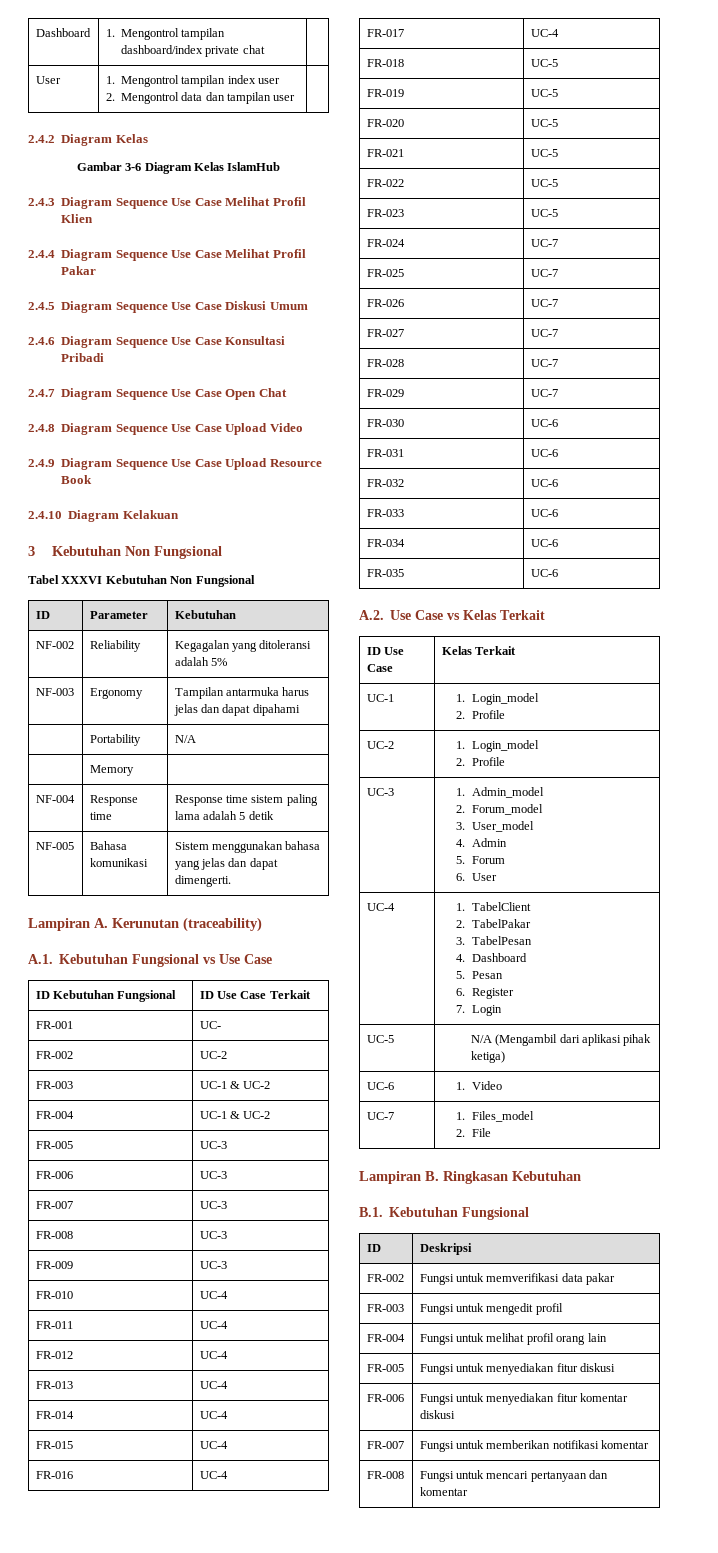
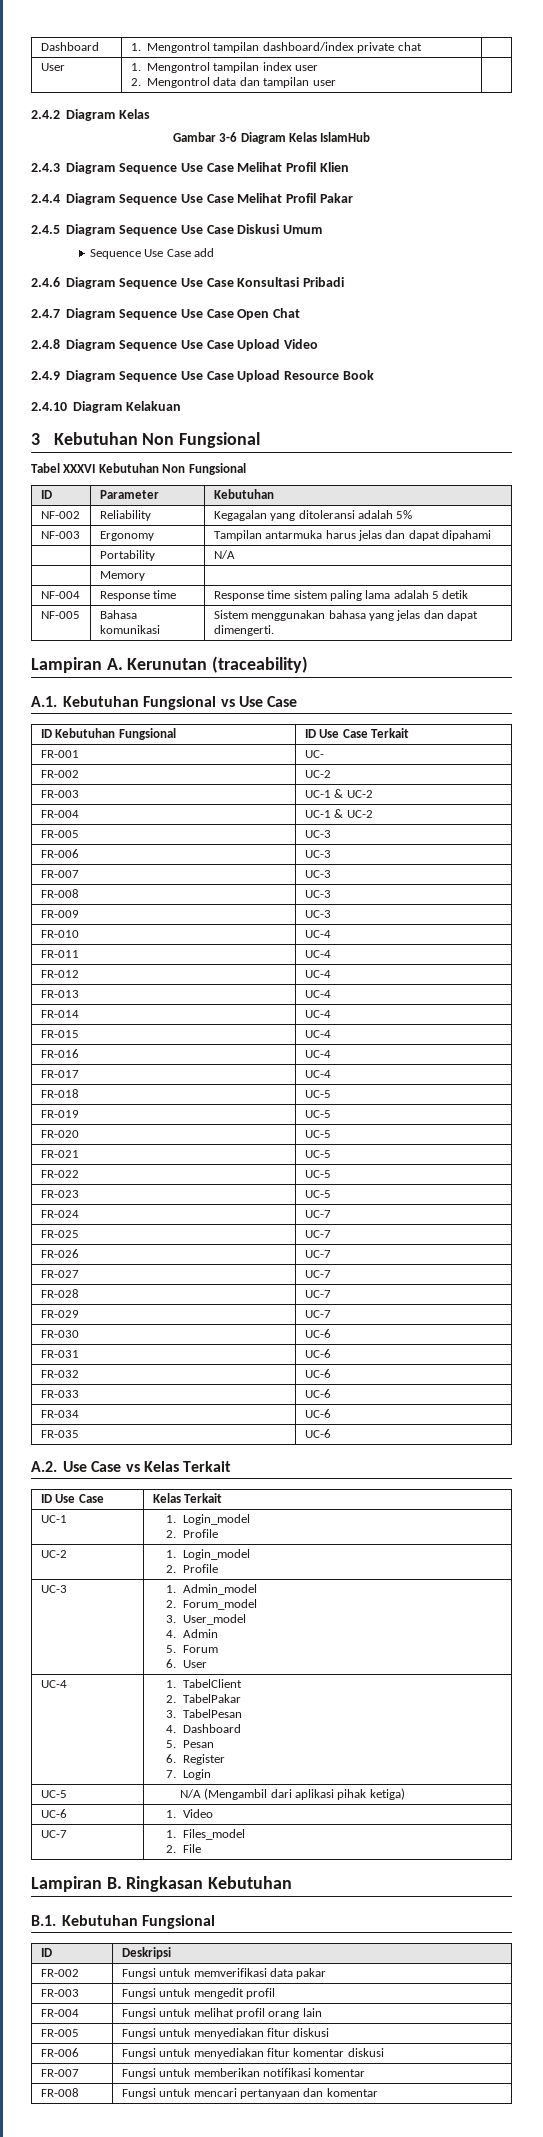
+ Sequence Use Case add

